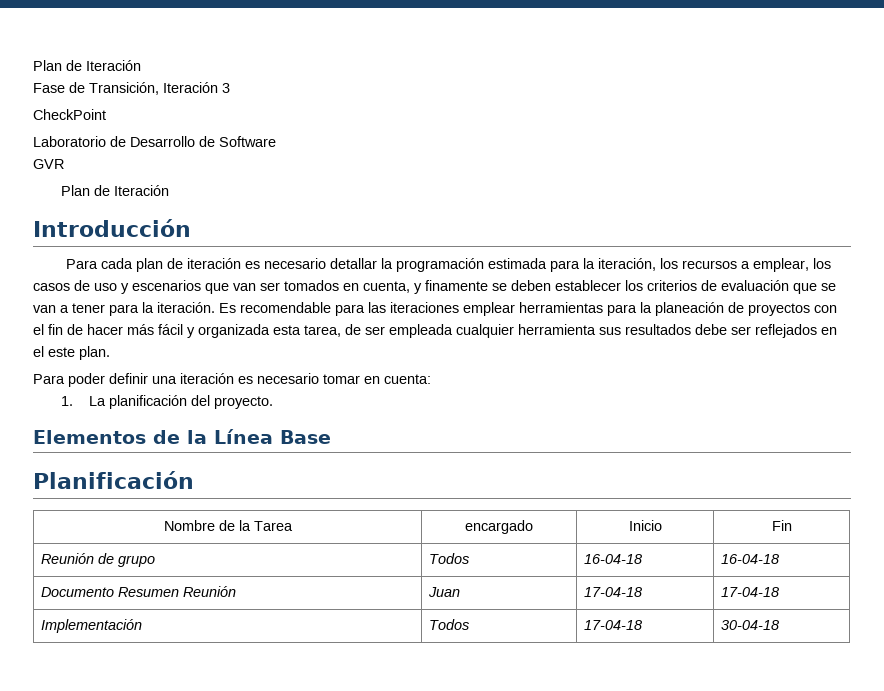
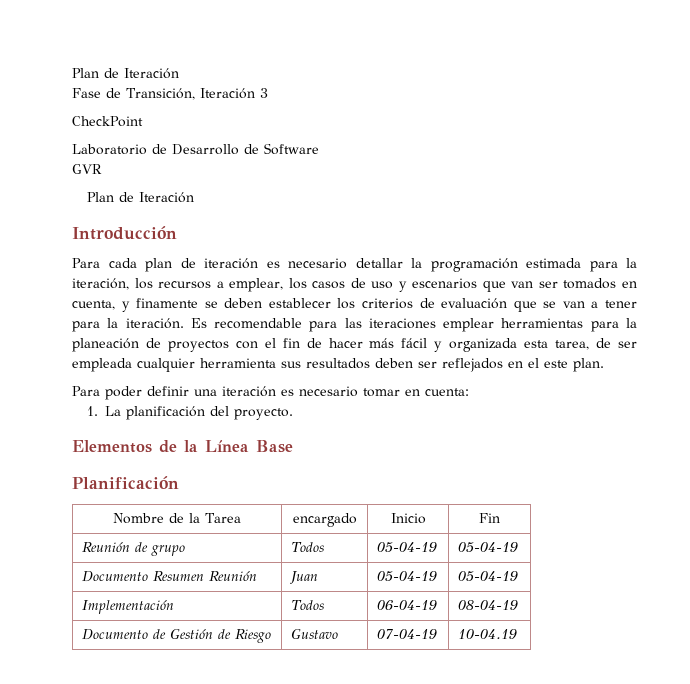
- Es recomendable para las iteraciones emplear herramientas para la planeación de proyectos con el fin de hacer más fácil y organizada esta tarea, de ser empleada cualquier herramienta sus resultados debe ser reflejados en el este plan.
+ Es recomendable para las iteraciones emplear herramientas para la planeación de proyectos con el fin de hacer más fácil y organizada esta tarea, de ser empleada cualquier herramienta sus resultados deben ser reflejados en el este plan.
- Reunión de grupo | Todos | 16-04-18 | 16-04-18
+ Reunión de grupo | Todos | 05-04-19 | 05-04-19
- Documento Resumen Reunión | Juan | 17-04-18 | 17-04-18
+ Documento Resumen Reunión | Juan | 05-04-19 | 05-04-19
- Implementación | Todos | 17-04-18 | 30-04-18
+ Implementación | Todos | 06-04-19 | 08-04-19
+ Documento de Gestión de Riesgo | Gustavo | 07-04-19 | 10-04.19

